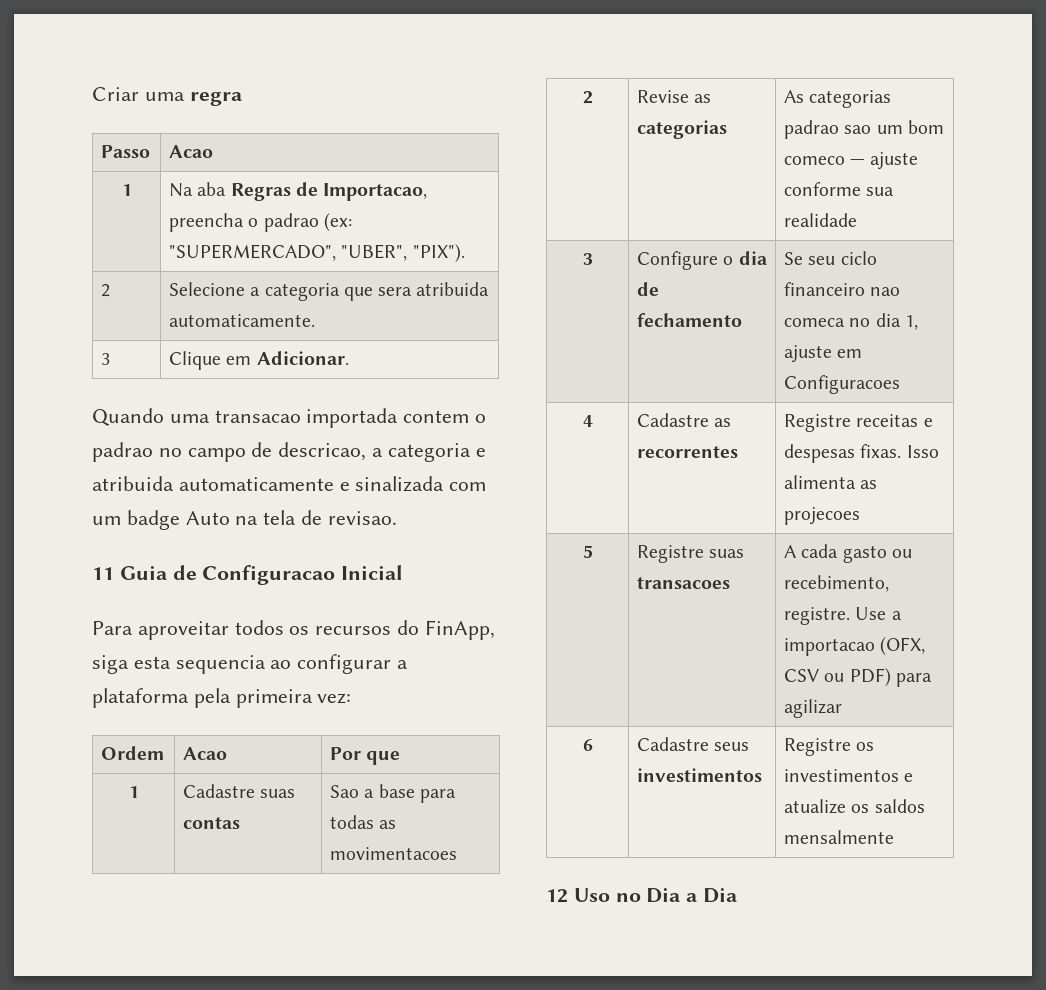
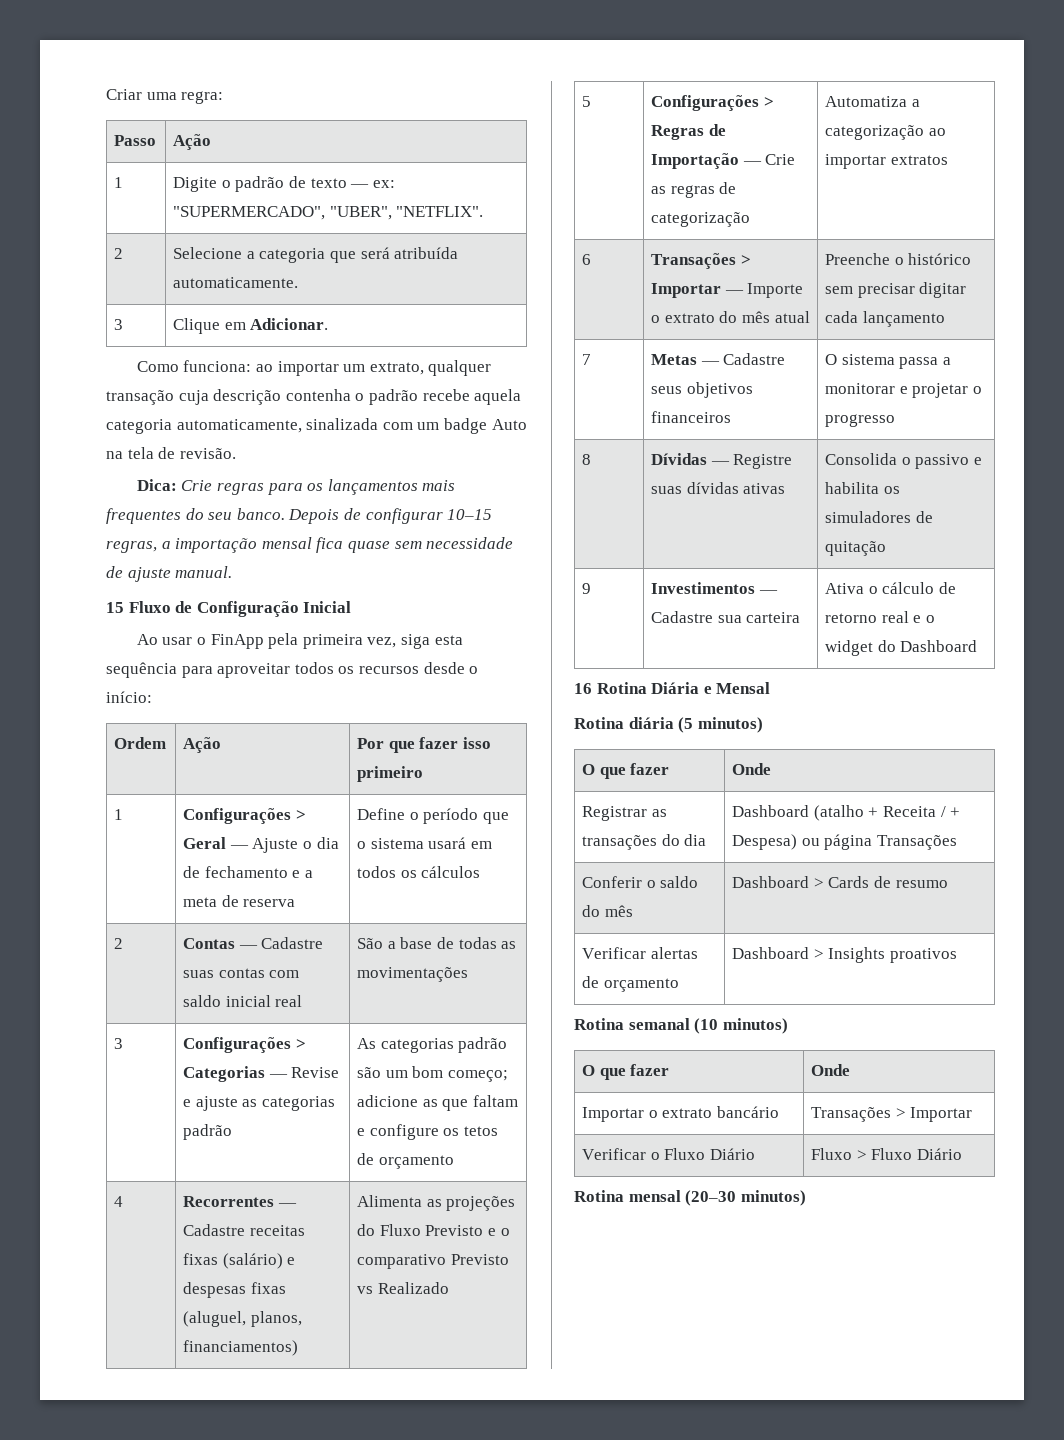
- Criar uma regra
+ Criar uma regra:
- Passo | Acao
- 1 | Na aba Regras de Importacao, preencha o padrao (ex: "SUPERMERCADO", "UBER", "PIX").
+ Passo | Ação
+ 1 | Digite o padrão de texto — ex: "SUPERMERCADO", "UBER", "NETFLIX".
- 2 | Selecione a categoria que sera atribuida automaticamente.
+ 2 | Selecione a categoria que será atribuída automaticamente.
- Quando uma transacao importada contem o padrao no campo de descricao, a categoria e atribuida automaticamente e sinalizada com um badge Auto na tela de revisao.
- 11 Guia de Configuracao Inicial
- Para aproveitar todos os recursos do FinApp, siga esta sequencia ao configurar a plataforma pela primeira vez:
+ Como funciona: ao importar um extrato, qualquer transação cuja descrição contenha o padrão recebe aquela categoria automaticamente, sinalizada com um badge Auto na tela de revisão.
+ Dica: Crie regras para os lançamentos mais frequentes do seu banco. Depois de configurar 10–15 regras, a importação mensal fica quase sem necessidade de ajuste manual.
+ 15 Fluxo de Configuração Inicial
+ Ao usar o FinApp pela primeira vez, siga esta sequência para aproveitar todos os recursos desde o início:
- Ordem | Acao | Por que
- 1 | Cadastre suas contas | Sao a base para todas as movimentacoes
- 2 | Revise as categorias | As categorias padrao sao um bom comeco — ajuste conforme sua realidade
- 3 | Configure o dia de fechamento | Se seu ciclo financeiro nao comeca no dia 1, ajuste em Configuracoes
- 4 | Cadastre as recorrentes | Registre receitas e despesas fixas. Isso alimenta as projecoes
- 5 | Registre suas transacoes | A cada gasto ou recebimento, registre. Use a importacao (OFX, CSV ou PDF) para agilizar
- 6 | Cadastre seus investimentos | Registre os investimentos e atualize os saldos mensalmente
- 12 Uso no Dia a Dia
+ Ordem | Ação | Por que fazer isso primeiro
+ 1 | Configurações > Geral — Ajuste o dia de fechamento e a meta de reserva | Define o período que o sistema usará em todos os cálculos
+ 2 | Contas — Cadastre suas contas com saldo inicial real | São a base de todas as movimentações
+ 3 | Configurações > Categorias — Revise e ajuste as categorias padrão | As categorias padrão são um bom começo; adicione as que faltam e configure os tetos de orçamento
+ 4 | Recorrentes — Cadastre receitas fixas (salário) e despesas fixas (aluguel, planos, financiamentos) | Alimenta as projeções do Fluxo Previsto e o comparativo Previsto vs Realizado
+ 5 | Configurações > Regras de Importação — Crie as regras de categorização | Automatiza a categorização ao importar extratos
+ 6 | Transações > Importar — Importe o extrato do mês atual | Preenche o histórico sem precisar digitar cada lançamento
+ 7 | Metas — Cadastre seus objetivos financeiros | O sistema passa a monitorar e projetar o progresso
+ 8 | Dívidas — Registre suas dívidas ativas | Consolida o passivo e habilita os simuladores de quitação
+ 9 | Investimentos — Cadastre sua carteira | Ativa o cálculo de retorno real e o widget do Dashboard
+ 16 Rotina Diária e Mensal
+ Rotina diária (5 minutos)
+ O que fazer | Onde
+ Registrar as transações do dia | Dashboard (atalho + Receita / + Despesa) ou página Transações
+ Conferir o saldo do mês | Dashboard > Cards de resumo
+ Verificar alertas de orçamento | Dashboard > Insights proativos
+ Rotina semanal (10 minutos)
+ O que fazer | Onde
+ Importar o extrato bancário | Transações > Importar
+ Verificar o Fluxo Diário | Fluxo > Fluxo Diário
+ Rotina mensal (20–30 minutos)

